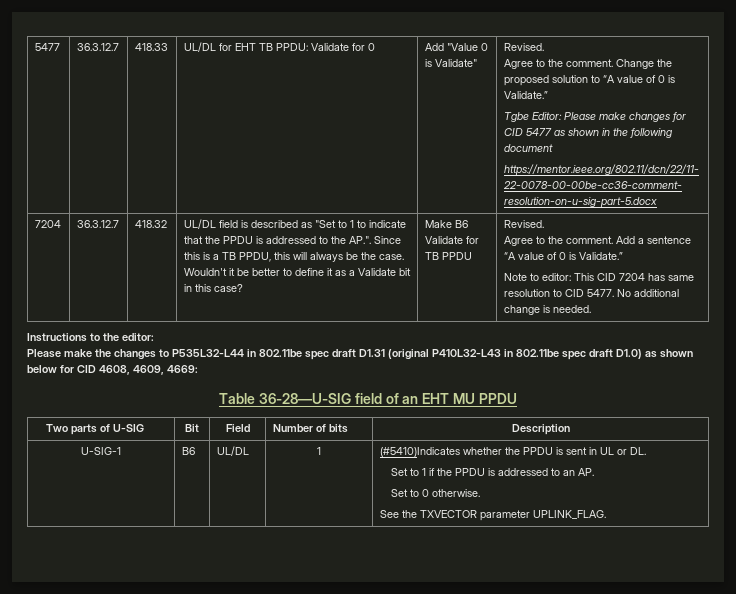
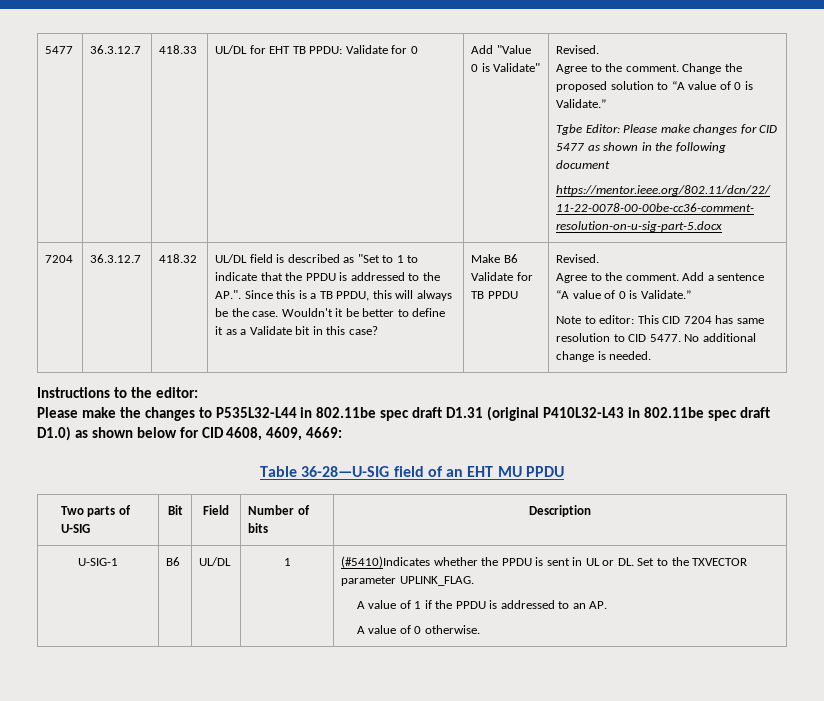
- U-SIG-1 | B6 | UL/DL | 1 | (#5410)Indicates whether the PPDU is sent in UL or DL.
- Set to 1 if the PPDU is addressed to an AP.
- Set to 0 otherwise.
- See the TXVECTOR parameter UPLINK_FLAG.
+ U-SIG-1 | B6 | UL/DL | 1 | (#5410)Indicates whether the PPDU is sent in UL or DL. Set to the TXVECTOR parameter UPLINK_FLAG.
+ A value of 1 if the PPDU is addressed to an AP.
+ A value of 0 otherwise.

